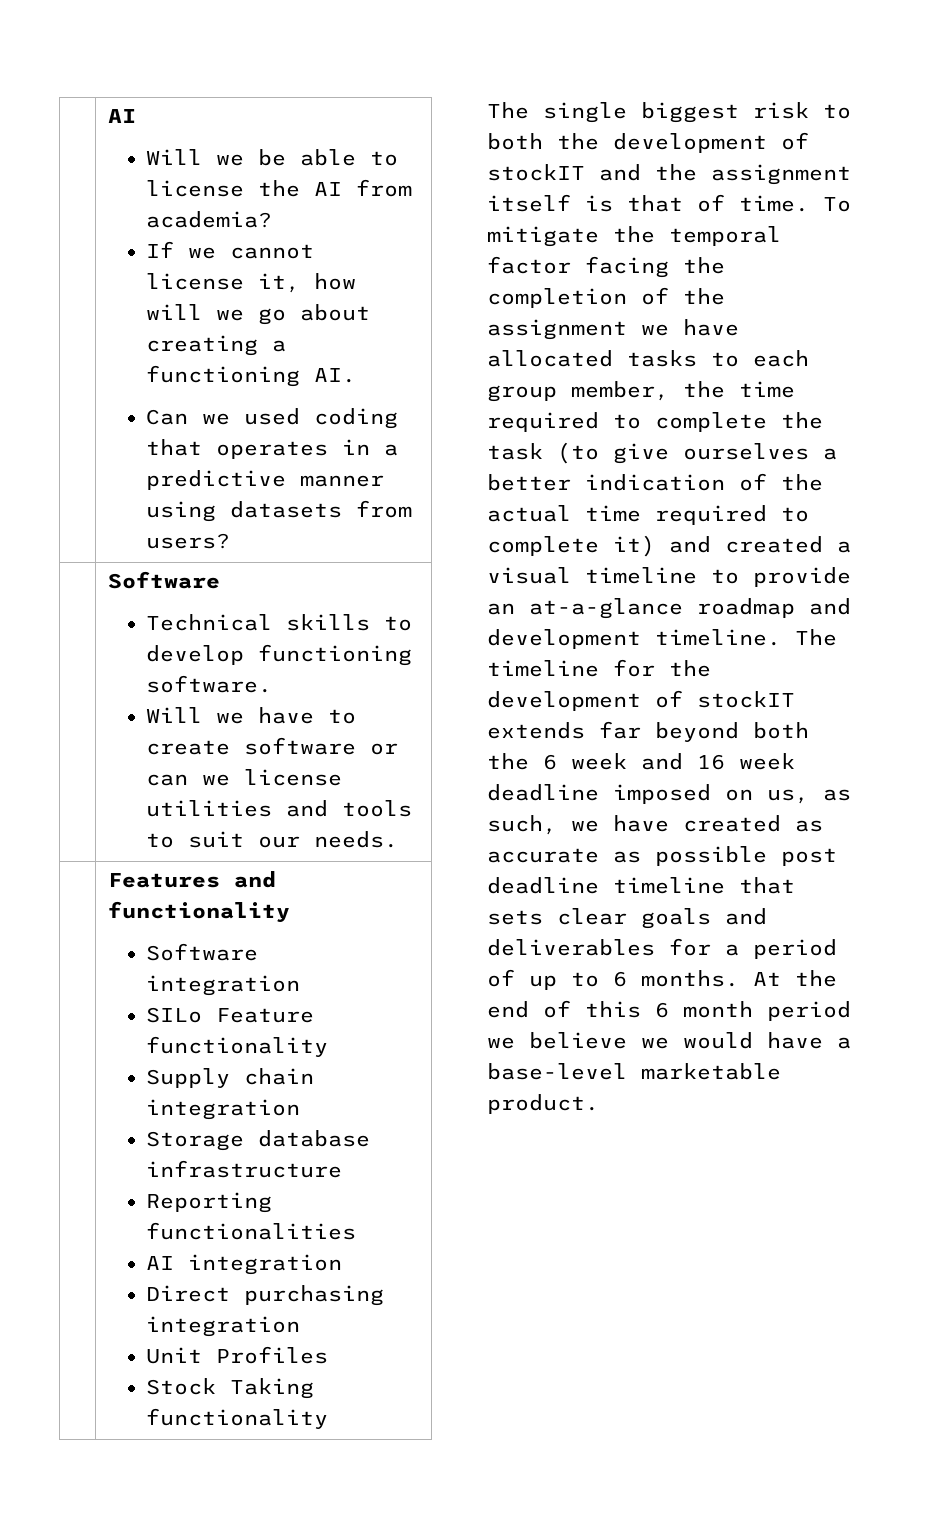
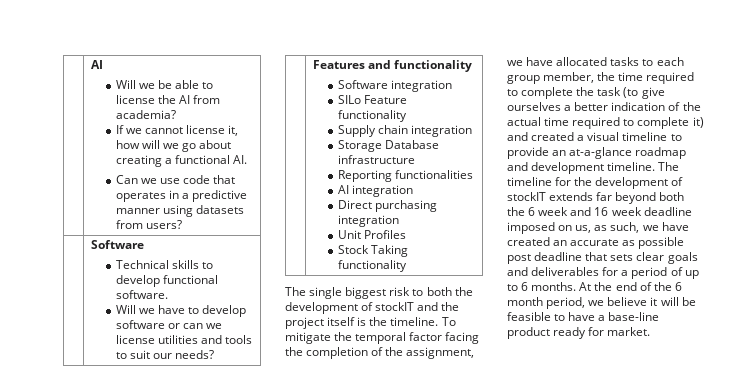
  | AI
  Will we be able to license the AI from academia?
- If we cannot license it, how will we go about creating a functioning AI.
- Can we used coding that operates in a predictive manner using datasets from users?
+ If we cannot license it, how will we go about creating a functional AI.
+ Can we use code that operates in a predictive manner using datasets from users?
  | Software
- Technical skills to develop functioning software.
- Will we have to create software or can we license utilities and tools to suit our needs.
+ Technical skills to develop functional software.
+ Will we have to develop software or can we license utilities and tools to suit our needs?
  | Features and functionality
  Software integration
  SILo Feature functionality
  Supply chain integration
- Storage database infrastructure
+ Storage Database infrastructure
- The single biggest risk to both the development of stockIT and the assignment itself is that of time.
+ The single biggest risk to both the development of stockIT and the project itself is the timeline.
- To mitigate the temporal factor facing the completion of the assignment we have allocated tasks to each group member, the time required to complete the task (to give ourselves a better indication of the actual time required to complete it) and created a visual timeline to provide an at-a-glance roadmap and development timeline.
+ To mitigate the temporal factor facing the completion of the assignment, we have allocated tasks to each group member, the time required to complete the task (to give ourselves a better indication of the actual time required to complete it) and created a visual timeline to provide an at-a-glance roadmap and development timeline.
- The timeline for the development of stockIT extends far beyond both the 6 week and 16 week deadline imposed on us, as such, we have created as accurate as possible post deadline timeline that sets clear goals and deliverables for a period of up to 6 months.
+ The timeline for the development of stockIT extends far beyond both the 6 week and 16 week deadline imposed on us, as such, we have created an accurate as possible post deadline that sets clear goals and deliverables for a period of up to 6 months.
- At the end of this 6 month period we believe we would have a base-level marketable product.
+ At the end of the 6 month period, we believe it will be feasible to have a base-line product ready for market.

